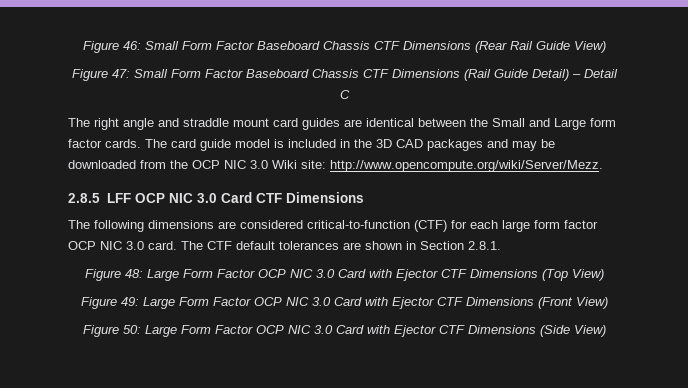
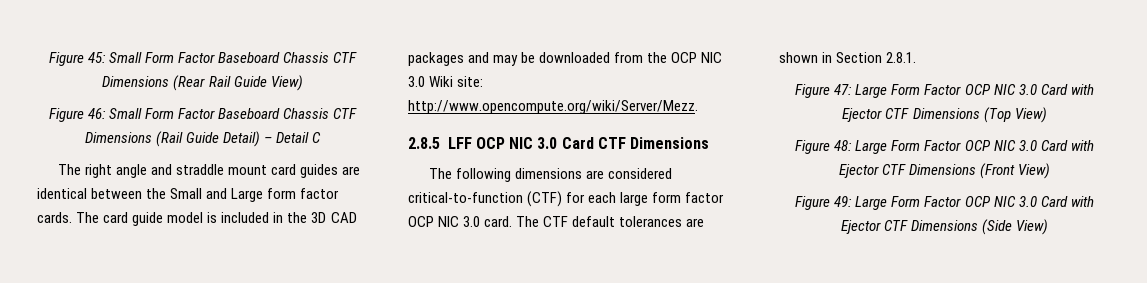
- Figure 46: Small Form Factor Baseboard Chassis CTF Dimensions (Rear Rail Guide View)
+ Figure 45: Small Form Factor Baseboard Chassis CTF Dimensions (Rear Rail Guide View)
- Figure 47: Small Form Factor Baseboard Chassis CTF Dimensions (Rail Guide Detail) – Detail C
+ Figure 46: Small Form Factor Baseboard Chassis CTF Dimensions (Rail Guide Detail) – Detail C
- Figure 48: Large Form Factor OCP NIC 3.0 Card with Ejector CTF Dimensions (Top View)
+ Figure 47: Large Form Factor OCP NIC 3.0 Card with Ejector CTF Dimensions (Top View)
- Figure 49: Large Form Factor OCP NIC 3.0 Card with Ejector CTF Dimensions (Front View)
+ Figure 48: Large Form Factor OCP NIC 3.0 Card with Ejector CTF Dimensions (Front View)
- Figure 50: Large Form Factor OCP NIC 3.0 Card with Ejector CTF Dimensions (Side View)
+ Figure 49: Large Form Factor OCP NIC 3.0 Card with Ejector CTF Dimensions (Side View)

